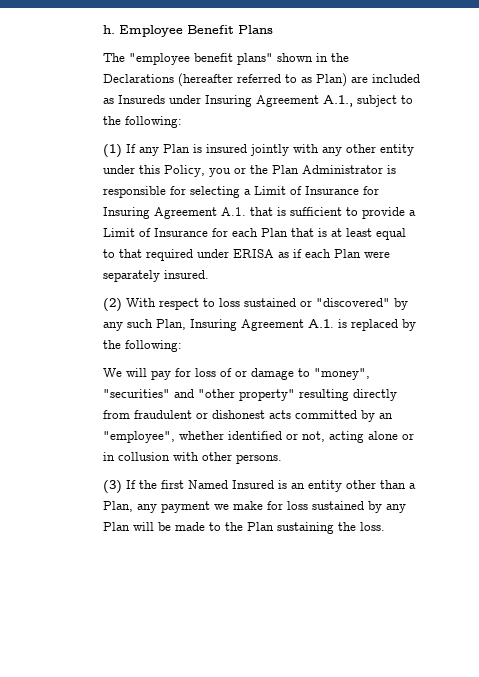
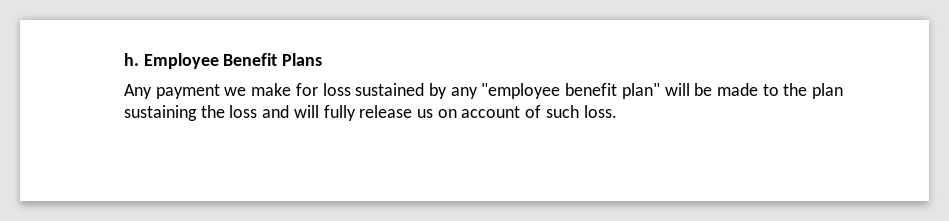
- The "employee benefit plans" shown in the Declarations (hereafter referred to as Plan) are included as Insureds under Insuring Agreement A.1., subject to the following:
- (1) If any Plan is insured jointly with any other entity under this Policy, you or the Plan Administrator is responsible for selecting a Limit of Insurance for Insuring Agreement A.1. that is sufficient to provide a Limit of Insurance for each Plan that is at least equal to that required under ERISA as if each Plan were separately insured.
- (2) With respect to loss sustained or "discovered" by any such Plan, Insuring Agreement A.1. is replaced by the following:
- We will pay for loss of or damage to "money", "securities" and "other property" resulting directly from fraudulent or dishonest acts committed by an "employee", whether identified or not, acting alone or in collusion with other persons.
- (3) If the first Named Insured is an entity other than a Plan, any payment we make for loss sustained by any Plan will be made to the Plan sustaining the loss.
+ Any payment we make for loss sustained by any "employee benefit plan" will be made to the plan sustaining the loss and will fully release us on account of such loss.

